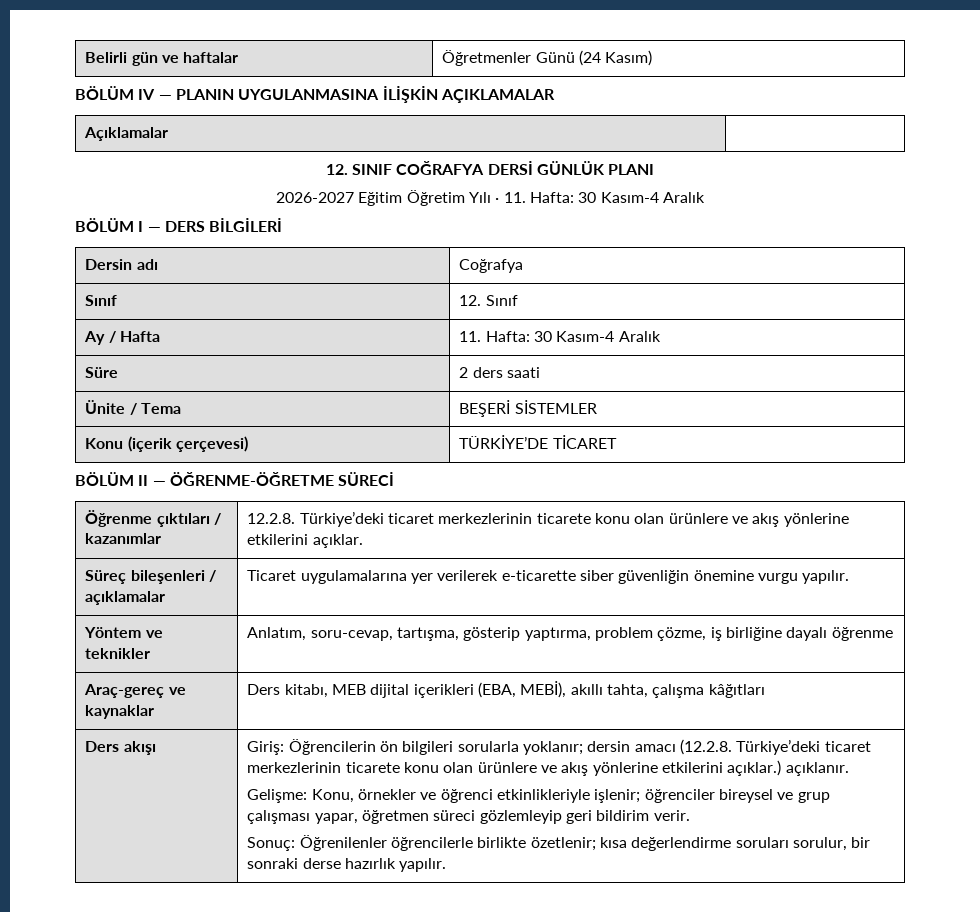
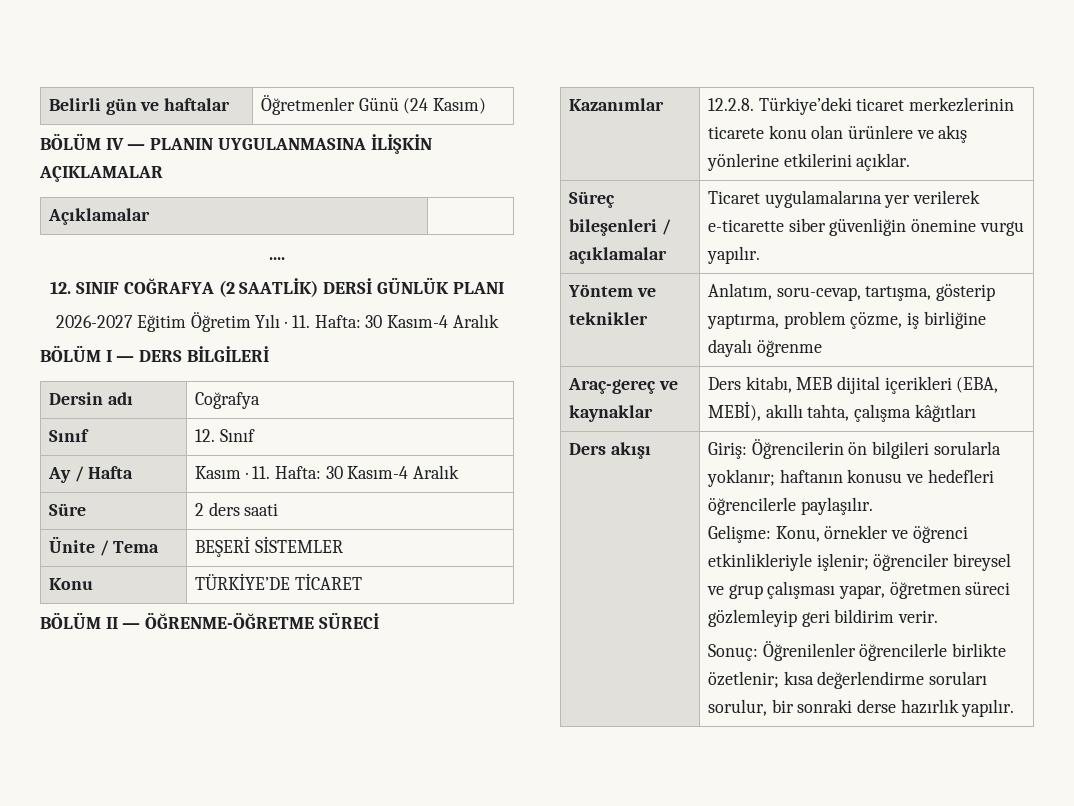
+ ....
- 12. SINIF COĞRAFYA DERSİ GÜNLÜK PLANI
+ 12. SINIF COĞRAFYA (2 SAATLİK) DERSİ GÜNLÜK PLANI
- Ay / Hafta | 11. Hafta: 30 Kasım-4 Aralık
+ Ay / Hafta | Kasım · 11. Hafta: 30 Kasım-4 Aralık
- Konu (içerik çerçevesi) | TÜRKİYE’DE TİCARET
+ Konu | TÜRKİYE’DE TİCARET
- Öğrenme çıktıları / kazanımlar | 12.2.8. Türkiye’deki ticaret merkezlerinin ticarete konu olan ürünlere ve akış yönlerine etkilerini açıklar.
+ Kazanımlar | 12.2.8. Türkiye’deki ticaret merkezlerinin ticarete konu olan ürünlere ve akış yönlerine etkilerini açıklar.
- Giriş: Öğrencilerin ön bilgileri sorularla yoklanır; dersin amacı (12.2.8. Türkiye’deki ticaret merkezlerinin ticarete konu olan ürünlere ve akış yönlerine etkilerini açıklar.) açıklanır.
+ Giriş: Öğrencilerin ön bilgileri sorularla yoklanır; haftanın konusu ve hedefleri öğrencilerle paylaşılır.

